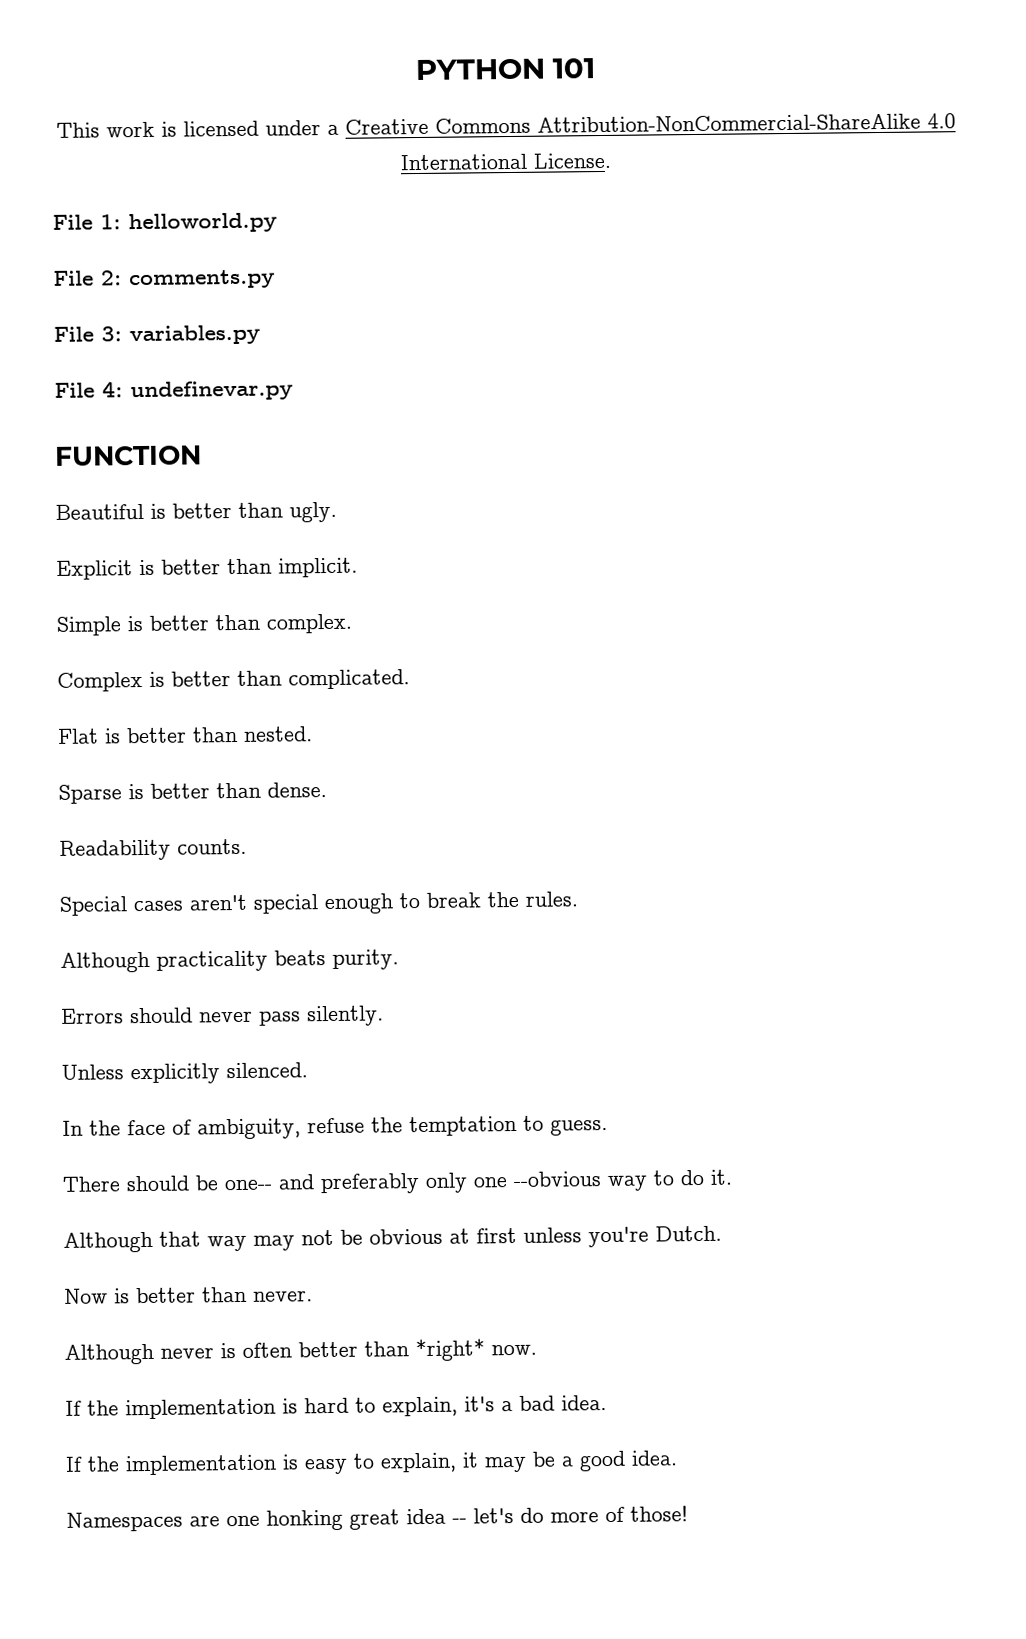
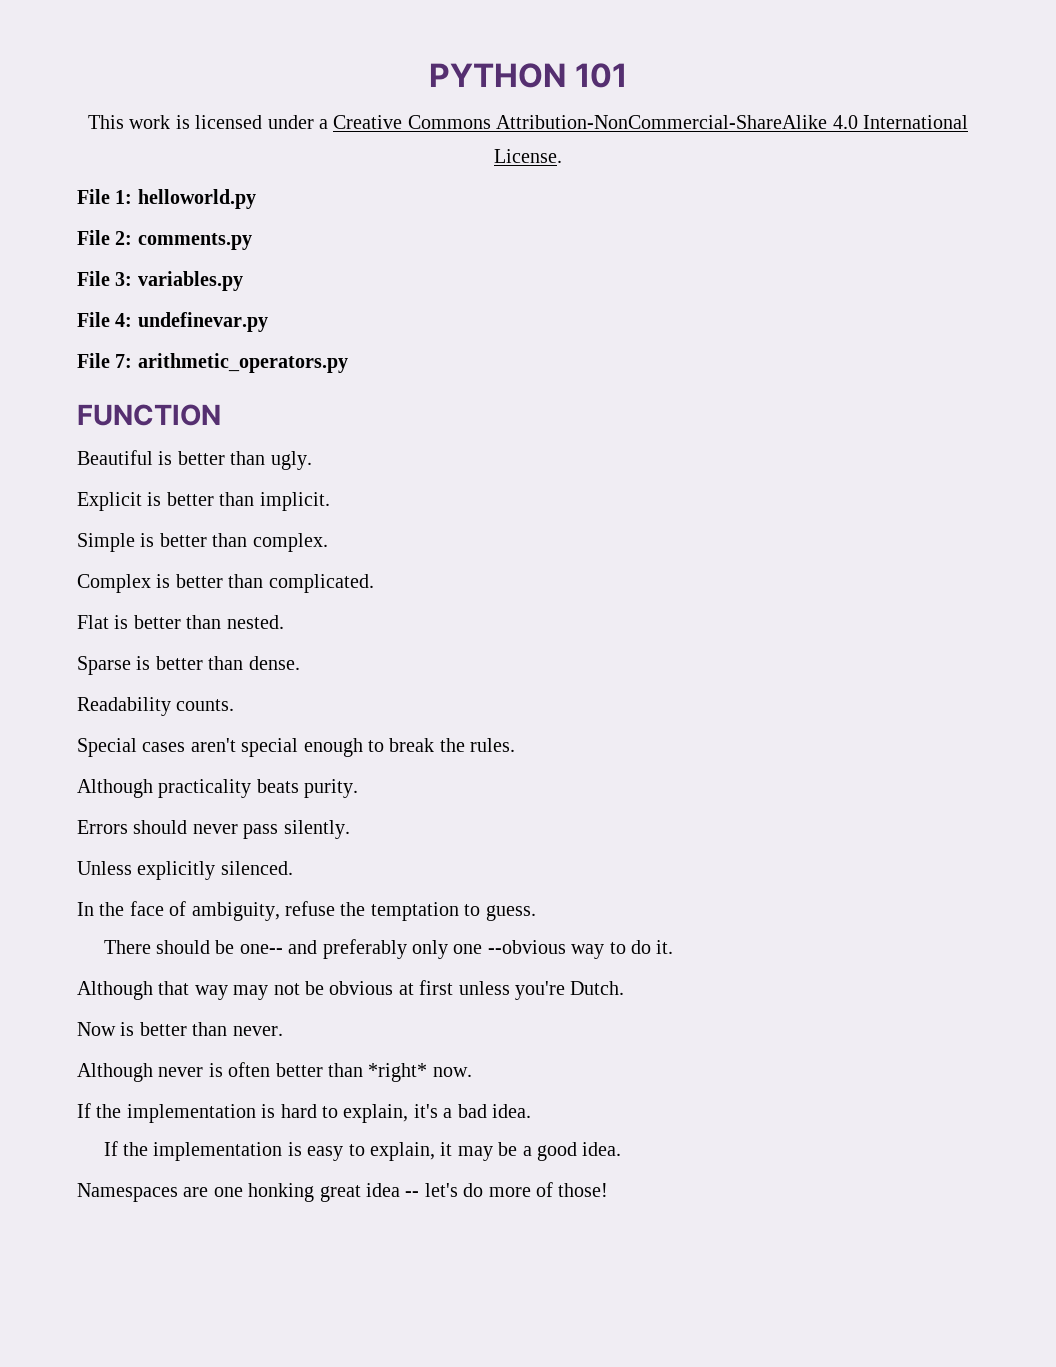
+ File 7: arithmetic_operators.py

